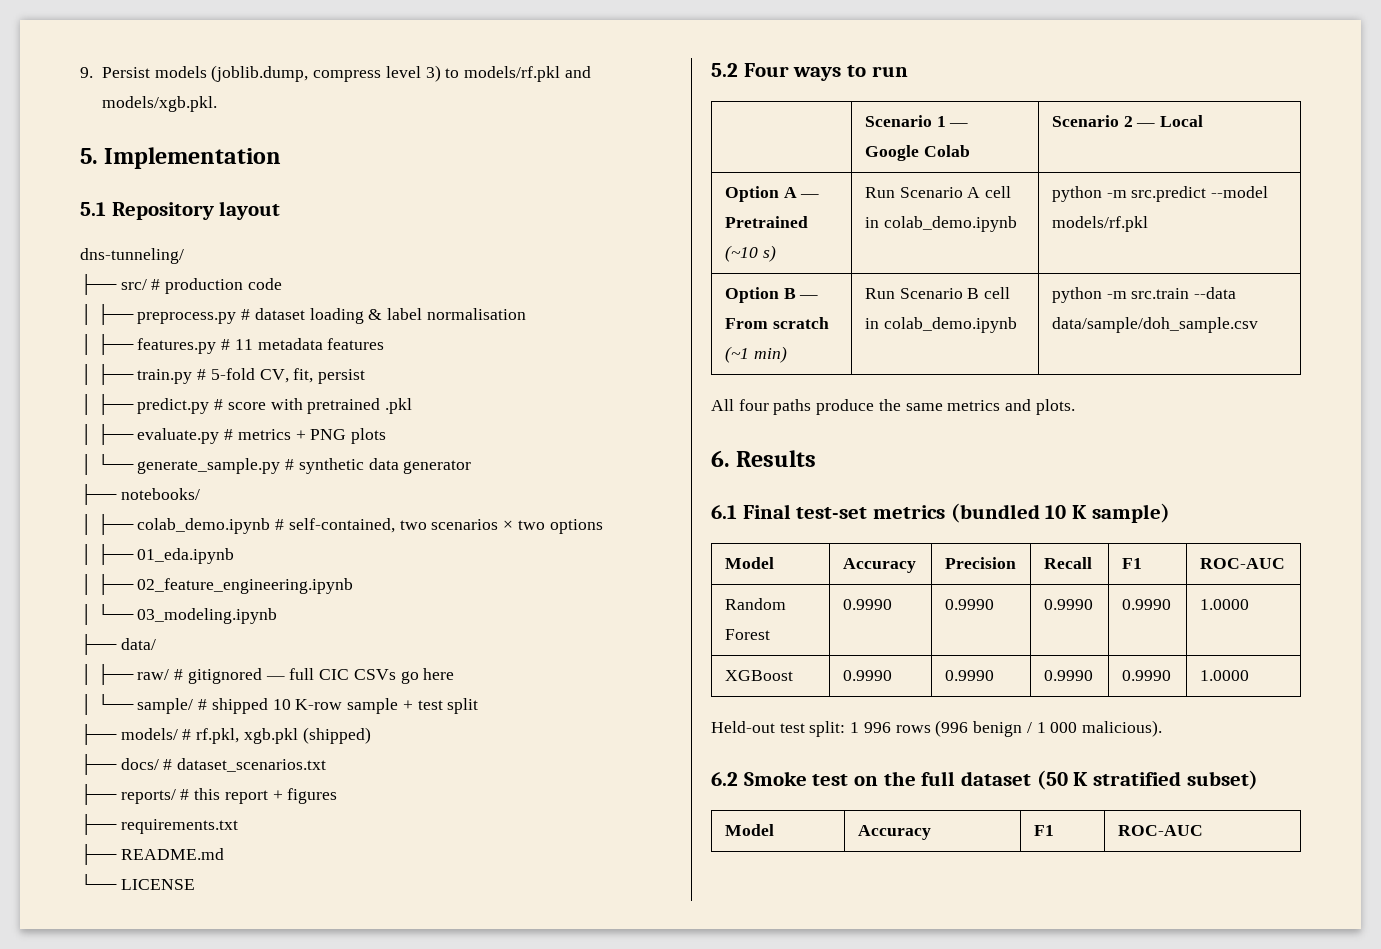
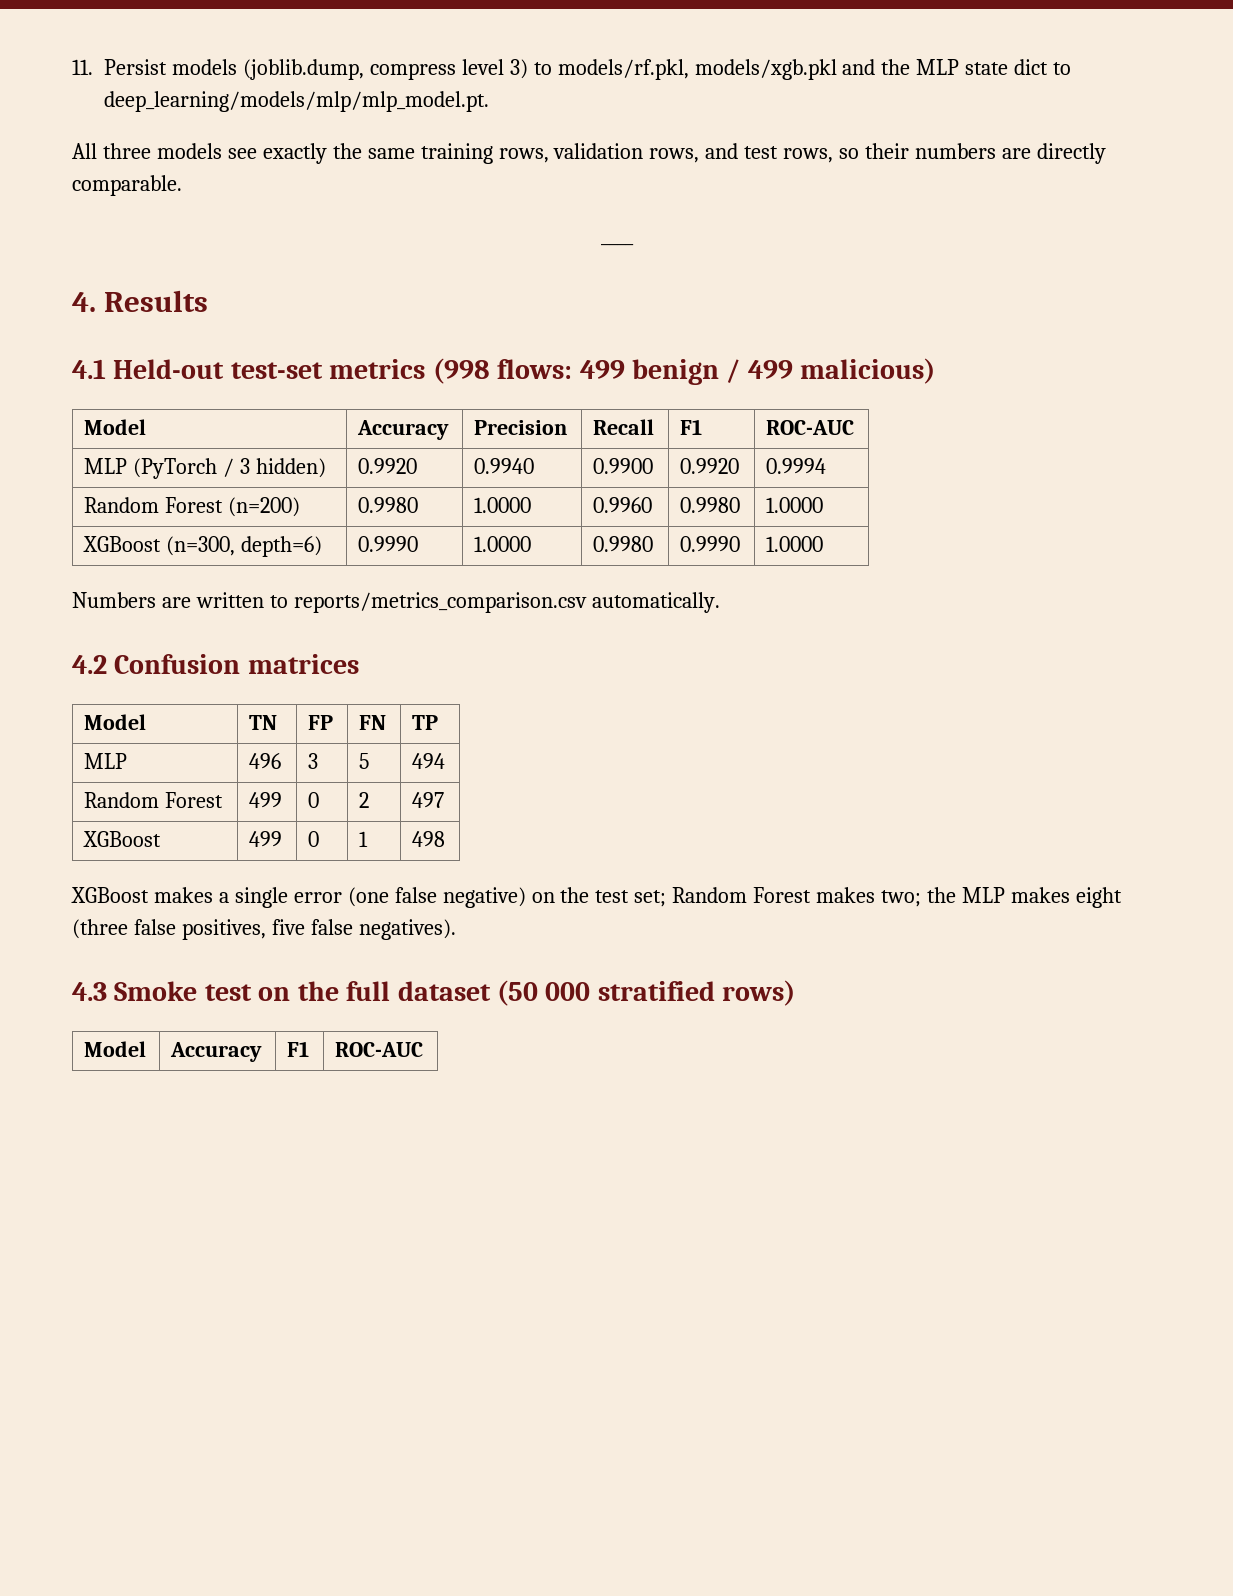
- 9. Persist models (joblib.dump, compress level 3) to models/rf.pkl and models/xgb.pkl.
- 5. Implementation
- 5.1 Repository layout
- dns-tunneling/
- ├── src/ # production code
- │ ├── preprocess.py # dataset loading & label normalisation
- │ ├── features.py # 11 metadata features
- │ ├── train.py # 5-fold CV, fit, persist
- │ ├── predict.py # score with pretrained .pkl
- │ ├── evaluate.py # metrics + PNG plots
- │ └── generate_sample.py # synthetic data generator
- ├── notebooks/
- │ ├── colab_demo.ipynb # self-contained, two scenarios × two options
- │ ├── 01_eda.ipynb
- │ ├── 02_feature_engineering.ipynb
- │ └── 03_modeling.ipynb
- ├── data/
- │ ├── raw/ # gitignored — full CIC CSVs go here
- │ └── sample/ # shipped 10 K-row sample + test split
- ├── models/ # rf.pkl, xgb.pkl (shipped)
- ├── docs/ # dataset_scenarios.txt
- ├── reports/ # this report + figures
- ├── requirements.txt
- ├── README.md
- └── LICENSE
- 5.2 Four ways to run
- | Scenario 1 — Google Colab | Scenario 2 — Local
- Option A — Pretrained (~10 s) | Run Scenario A cell in colab_demo.ipynb | python -m src.predict --model models/rf.pkl
- Option B — From scratch (~1 min) | Run Scenario B cell in colab_demo.ipynb | python -m src.train --data data/sample/doh_sample.csv
- All four paths produce the same metrics and plots.
- 6. Results
- 6.1 Final test-set metrics (bundled 10 K sample)
+ 11. Persist models (joblib.dump, compress level 3) to models/rf.pkl, models/xgb.pkl and the MLP state dict to deep_learning/models/mlp/mlp_model.pt.
+ All three models see exactly the same training rows, validation rows, and test rows, so their numbers are directly comparable.
+ ____
+ 4. Results
+ 4.1 Held-out test-set metrics (998 flows: 499 benign / 499 malicious)
- Random Forest | 0.9990 | 0.9990 | 0.9990 | 0.9990 | 1.0000
- XGBoost | 0.9990 | 0.9990 | 0.9990 | 0.9990 | 1.0000
- Held-out test split: 1 996 rows (996 benign / 1 000 malicious).
- 6.2 Smoke test on the full dataset (50 K stratified subset)
+ MLP (PyTorch / 3 hidden) | 0.9920 | 0.9940 | 0.9900 | 0.9920 | 0.9994
+ Random Forest (n=200) | 0.9980 | 1.0000 | 0.9960 | 0.9980 | 1.0000
+ XGBoost (n=300, depth=6) | 0.9990 | 1.0000 | 0.9980 | 0.9990 | 1.0000
+ Numbers are written to reports/metrics_comparison.csv automatically.
+ 4.2 Confusion matrices
+ Model | TN | FP | FN | TP
+ MLP | 496 | 3 | 5 | 494
+ Random Forest | 499 | 0 | 2 | 497
+ XGBoost | 499 | 0 | 1 | 498
+ XGBoost makes a single error (one false negative) on the test set; Random Forest makes two; the MLP makes eight (three false positives, five false negatives).
+ 4.3 Smoke test on the full dataset (50 000 stratified rows)

